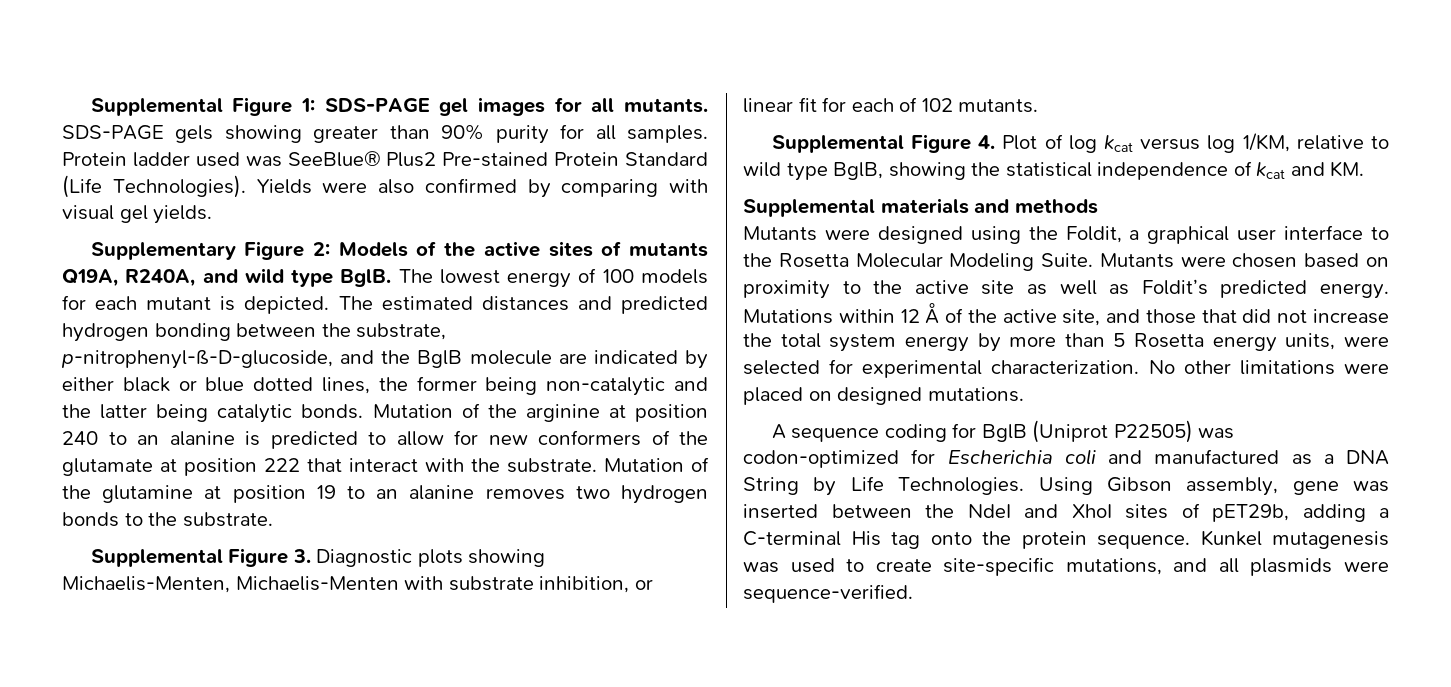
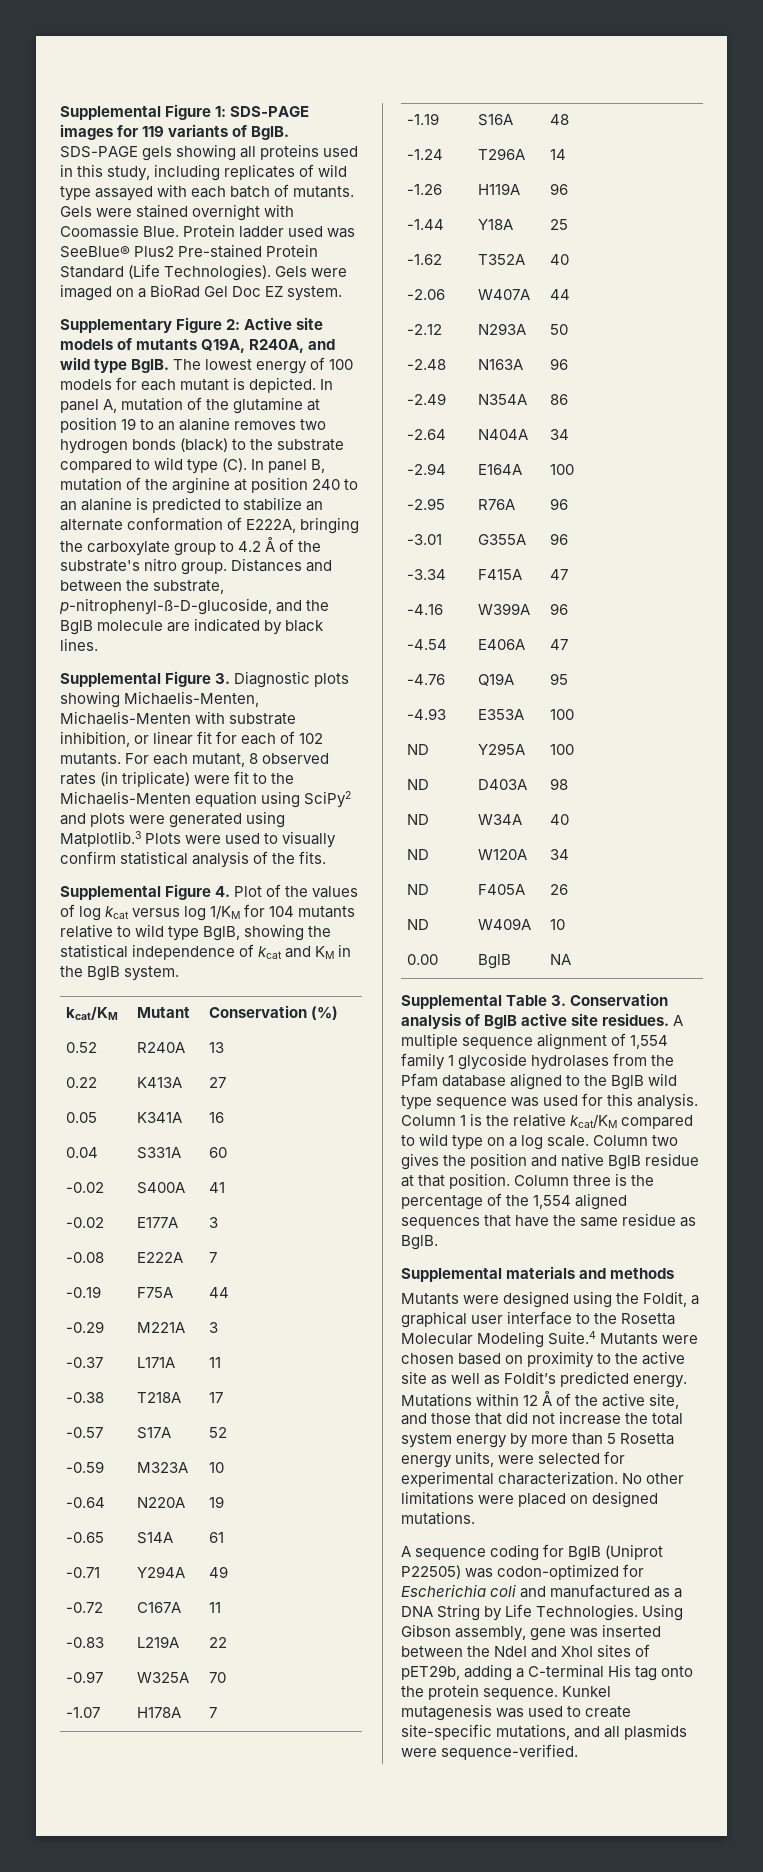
- Supplemental Figure 1: SDS-PAGE gel images for all mutants. SDS-PAGE gels showing greater than 90% purity for all samples.
+ Supplemental Figure 1: SDS-PAGE images for 119 variants of BglB. SDS-PAGE gels showing all proteins used in this study, including replicates of wild type assayed with each batch of mutants. Gels were stained overnight with Coomassie Blue.
- Yields were also confirmed by comparing with visual gel yields.
- Supplementary Figure 2: Models of the active sites of mutants Q19A, R240A, and wild type BglB.
+ Gels were imaged on a BioRad Gel Doc EZ system.
+ Supplementary Figure 2: Active site models of mutants Q19A, R240A, and wild type BglB.
- The estimated distances and predicted hydrogen bonding between the substrate, p-nitrophenyl-ß-D-glucoside, and the BglB molecule are indicated by either black or blue dotted lines, the former being non-catalytic and the latter being catalytic bonds. Mutation of the arginine at position 240 to an alanine is predicted to allow for new conformers of the glutamate at position 222 that interact with the substrate. Mutation of the glutamine at position 19 to an alanine removes two hydrogen bonds to the substrate.
+ In panel A, mutation of the glutamine at position 19 to an alanine removes two hydrogen bonds (black) to the substrate compared to wild type (C). In panel B, mutation of the arginine at position 240 to an alanine is predicted to stabilize an alternate conformation of E222A, bringing the carboxylate group to 4.2 Å of the substrate's nitro group. Distances and between the substrate, p-nitrophenyl-ß-D-glucoside, and the BglB molecule are indicated by black lines.
+ For each mutant, 8 observed rates (in triplicate) were fit to the Michaelis-Menten equation using SciPy2 and plots were generated using Matplotlib.3 Plots were used to visually confirm statistical analysis of the fits.
- Supplemental Figure 4. Plot of log kcat versus log 1/KM, relative to wild type BglB, showing the statistical independence of kcat and KM.
+ Supplemental Figure 4. Plot of the values of log kcat versus log 1/KM for 104 mutants relative to wild type BglB, showing the statistical independence of kcat and KM in the BglB system.
+ kcat/KM | Mutant | Conservation (%)
+ 0.52 | R240A | 13
+ 0.22 | K413A | 27
+ 0.05 | K341A | 16
+ 0.04 | S331A | 60
+ -0.02 | S400A | 41
+ -0.02 | E177A | 3
+ -0.08 | E222A | 7
+ -0.19 | F75A | 44
+ -0.29 | M221A | 3
+ -0.37 | L171A | 11
+ -0.38 | T218A | 17
+ -0.57 | S17A | 52
+ -0.59 | M323A | 10
+ -0.64 | N220A | 19
+ -0.65 | S14A | 61
+ -0.71 | Y294A | 49
+ -0.72 | C167A | 11
+ -0.83 | L219A | 22
+ -0.97 | W325A | 70
+ -1.07 | H178A | 7
+ -1.19 | S16A | 48
+ -1.24 | T296A | 14
+ -1.26 | H119A | 96
+ -1.44 | Y18A | 25
+ -1.62 | T352A | 40
+ -2.06 | W407A | 44
+ -2.12 | N293A | 50
+ -2.48 | N163A | 96
+ -2.49 | N354A | 86
+ -2.64 | N404A | 34
+ -2.94 | E164A | 100
+ -2.95 | R76A | 96
+ -3.01 | G355A | 96
+ -3.34 | F415A | 47
+ -4.16 | W399A | 96
+ -4.54 | E406A | 47
+ -4.76 | Q19A | 95
+ -4.93 | E353A | 100
+ ND | Y295A | 100
+ ND | D403A | 98
+ ND | W34A | 40
+ ND | W120A | 34
+ ND | F405A | 26
+ ND | W409A | 10
+ 0.00 | BglB | NA
+ Supplemental Table 3. Conservation analysis of BglB active site residues. A multiple sequence alignment of 1,554 family 1 glycoside hydrolases from the Pfam database aligned to the BglB wild type sequence was used for this analysis. Column 1 is the relative kcat/KM compared to wild type on a log scale. Column two gives the position and native BglB residue at that position. Column three is the percentage of the 1,554 aligned sequences that have the same residue as BglB.
- Mutants were designed using the Foldit, a graphical user interface to the Rosetta Molecular Modeling Suite. Mutants were chosen based on proximity to the active site as well as Foldit’s predicted energy.
+ Mutants were designed using the Foldit, a graphical user interface to the Rosetta Molecular Modeling Suite.4 Mutants were chosen based on proximity to the active site as well as Foldit’s predicted energy.

